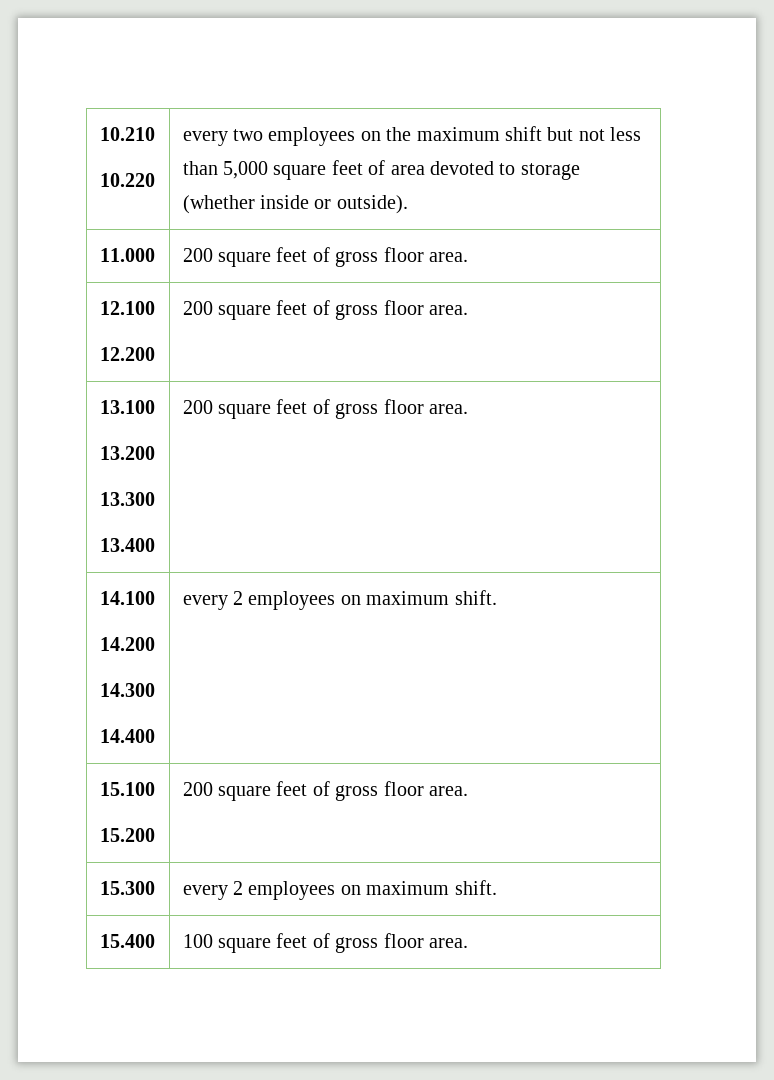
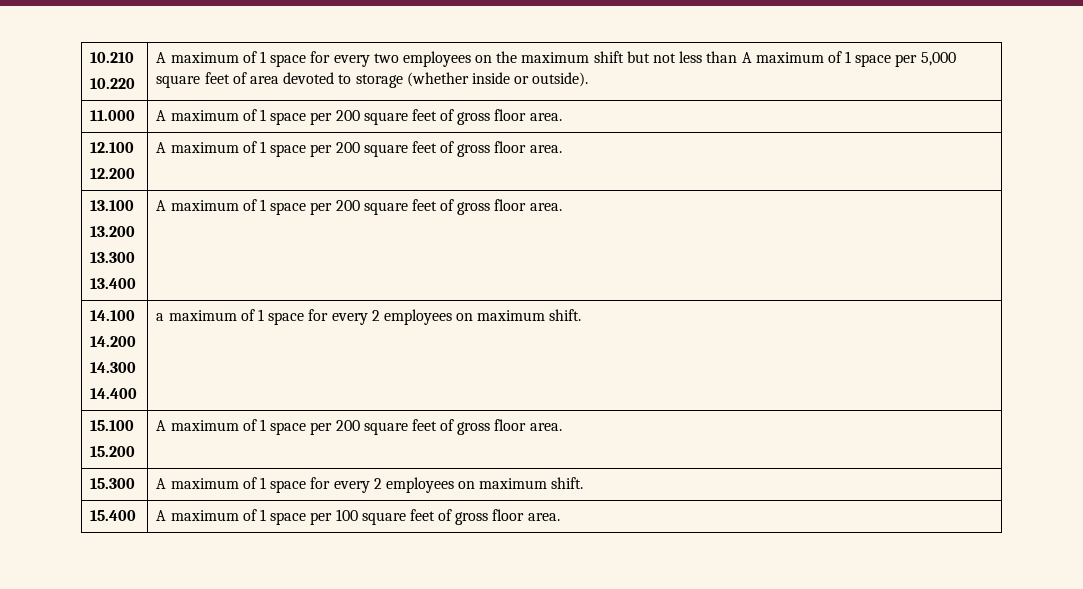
  10.210
- 10.220 | every two employees on the maximum shift but not less than 5,000 square feet of area devoted to storage (whether inside or outside).
+ 10.220 | A maximum of 1 space for every two employees on the maximum shift but not less than A maximum of 1 space per 5,000 square feet of area devoted to storage (whether inside or outside).
- 11.000 | 200 square feet of gross floor area.
+ 11.000 | A maximum of 1 space per 200 square feet of gross floor area.
  12.100
- 12.200 | 200 square feet of gross floor area.
+ 12.200 | A maximum of 1 space per 200 square feet of gross floor area.
  13.100
  13.200
  13.300
- 13.400 | 200 square feet of gross floor area.
+ 13.400 | A maximum of 1 space per 200 square feet of gross floor area.
  14.100
  14.200
  14.300
- 14.400 | every 2 employees on maximum shift.
+ 14.400 | a maximum of 1 space for every 2 employees on maximum shift.
  15.100
- 15.200 | 200 square feet of gross floor area.
+ 15.200 | A maximum of 1 space per 200 square feet of gross floor area.
- 15.300 | every 2 employees on maximum shift.
+ 15.300 | A maximum of 1 space for every 2 employees on maximum shift.
- 15.400 | 100 square feet of gross floor area.
+ 15.400 | A maximum of 1 space per 100 square feet of gross floor area.

